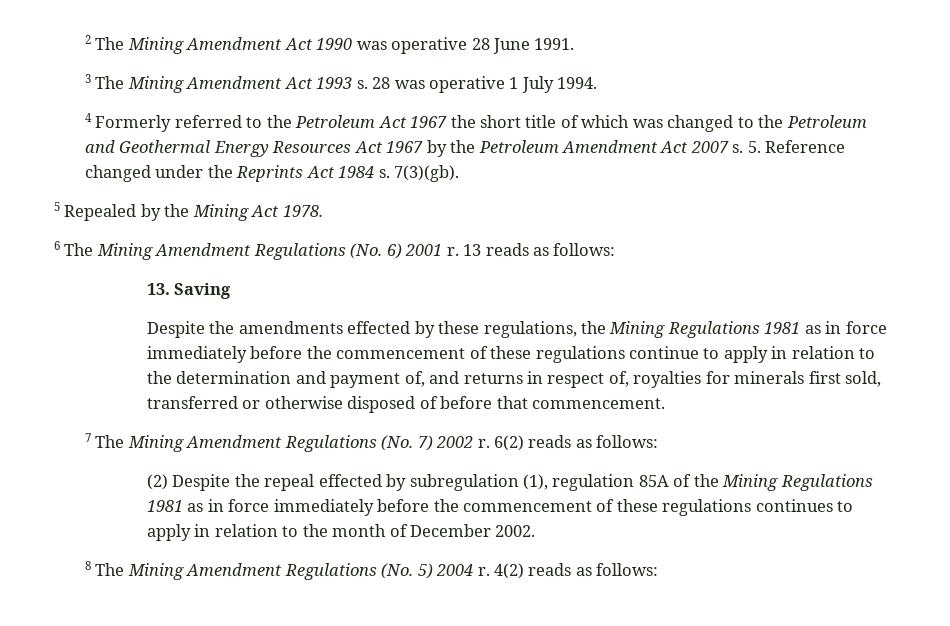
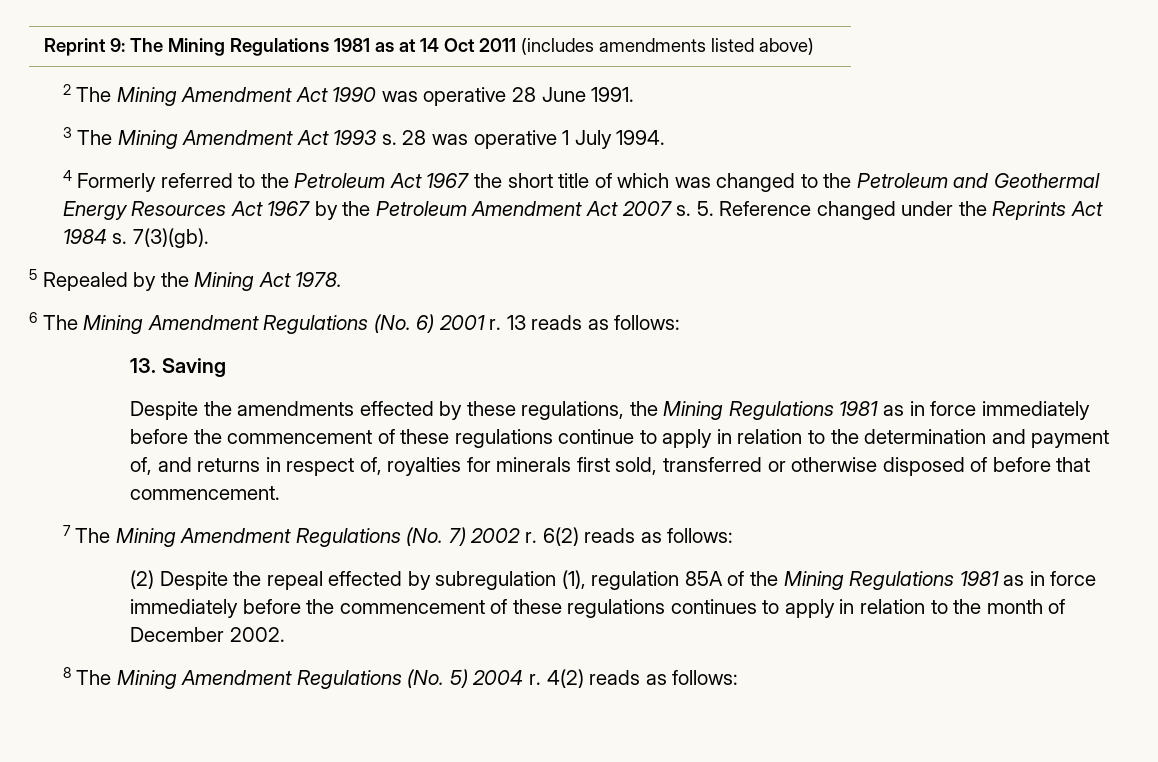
+ Reprint 9: The Mining Regulations 1981 as at 14 Oct 2011 (includes amendments listed above)

